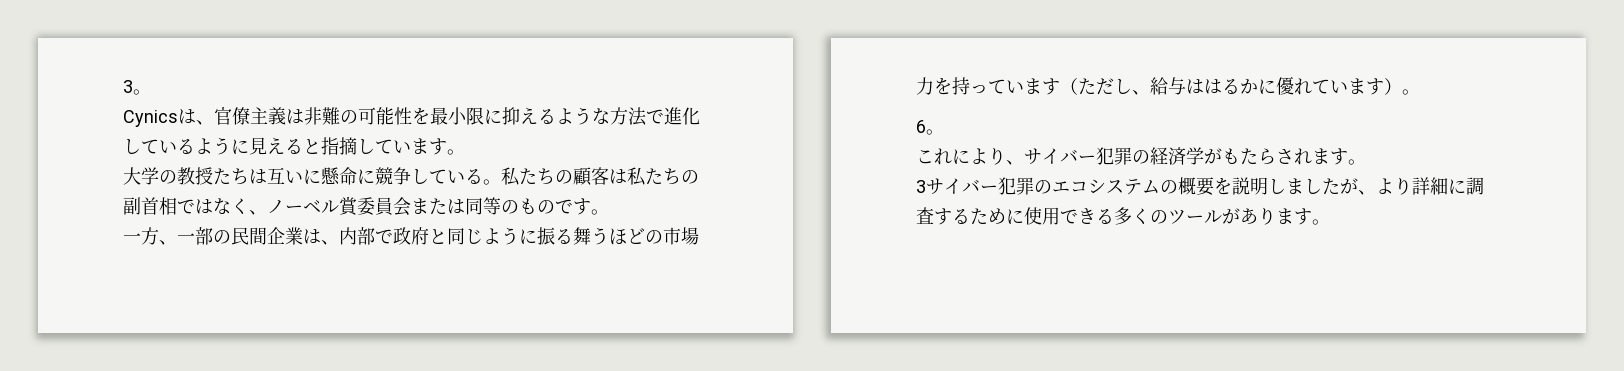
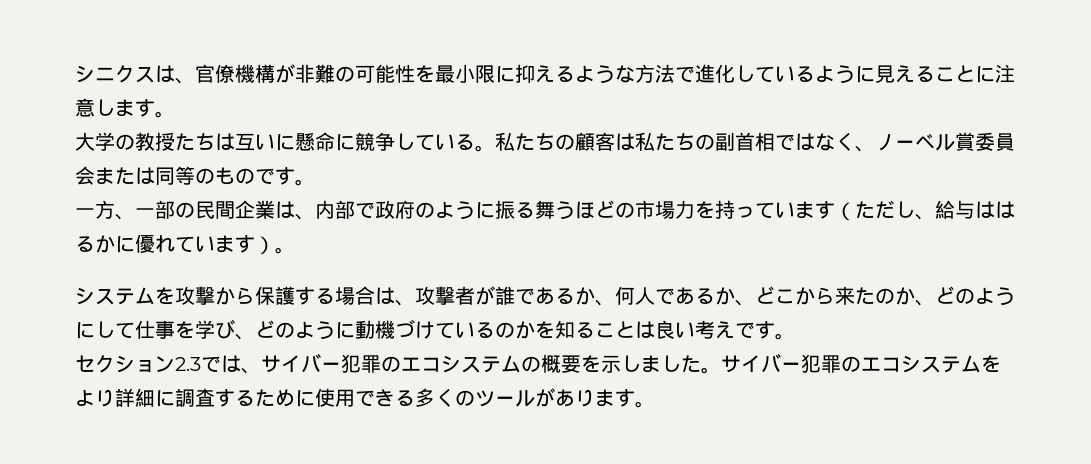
- 3。
- Cynicsは、官僚主義は非難の可能性を最小限に抑えるような方法で進化しているように見えると指摘しています。
+ シニクスは、官僚機構が非難の可能性を最小限に抑えるような方法で進化しているように見えることに注意します。
- 一方、一部の民間企業は、内部で政府と同じように振る舞うほどの市場力を持っています（ただし、給与ははるかに優れています）。
+ 一方、一部の民間企業は、内部で政府のように振る舞うほどの市場力を持っています（ただし、給与ははるかに優れています）。
- 6。
- これにより、サイバー犯罪の経済学がもたらされます。
- 3サイバー犯罪のエコシステムの概要を説明しましたが、より詳細に調査するために使用できる多くのツールがあります。
+ システムを攻撃から保護する場合は、攻撃者が誰であるか、何人であるか、どこから来たのか、どのようにして仕事を学び、どのように動機づけているのかを知ることは良い考えです。
+ セクション2.3では、サイバー犯罪のエコシステムの概要を示しました。サイバー犯罪のエコシステムをより詳細に調査するために使用できる多くのツールがあります。

